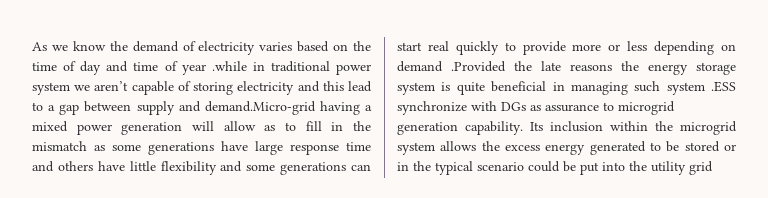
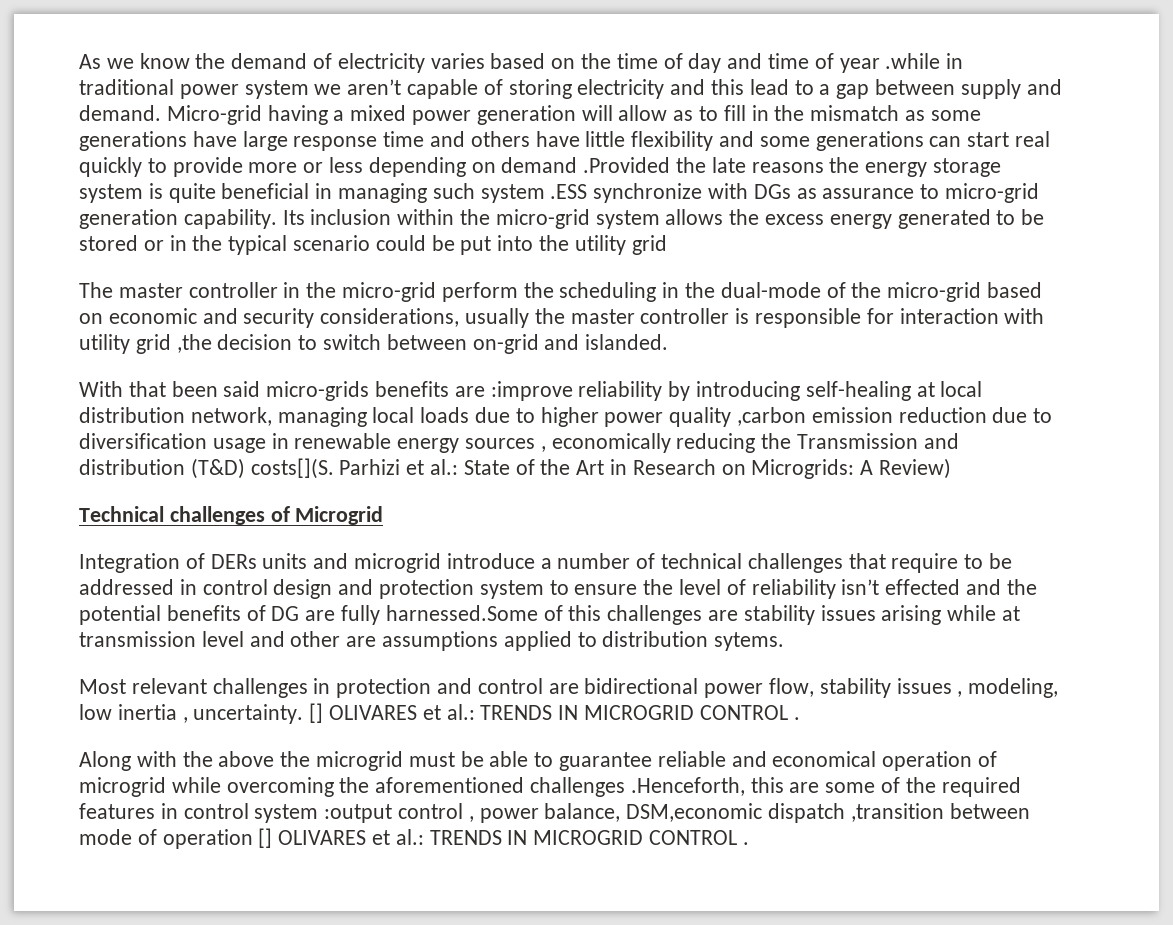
- As we know the demand of electricity varies based on the time of day and time of year .while in traditional power system we aren’t capable of storing electricity and this lead to a gap between supply and demand.Micro-grid having a mixed power generation will allow as to fill in the mismatch as some generations have large response time and others have little flexibility and some generations can start real quickly to provide more or less depending on demand .Provided the late reasons the energy storage system is quite beneficial in managing such system .ESS synchronize with DGs as assurance to microgrid generation capability.
+ As we know the demand of electricity varies based on the time of day and time of year .while in traditional power system we aren’t capable of storing electricity and this lead to a gap between supply and demand. Micro-grid having a mixed power generation will allow as to fill in the mismatch as some generations have large response time and others have little flexibility and some generations can start real quickly to provide more or less depending on demand .Provided the late reasons the energy storage system is quite beneficial in managing such system .ESS synchronize with DGs as assurance to micro-grid generation capability.
- Its inclusion within the microgrid system allows the excess energy generated to be stored or in the typical scenario could be put into the utility grid
+ Its inclusion within the micro-grid system allows the excess energy generated to be stored or in the typical scenario could be put into the utility grid
+ The master controller in the micro-grid perform the scheduling in the dual-mode of the micro-grid based on economic and security considerations, usually the master controller is responsible for interaction with utility grid ,the decision to switch between on-grid and islanded.
+ With that been said micro-grids benefits are :improve reliability by introducing self-healing at local distribution network, managing local loads due to higher power quality ,carbon emission reduction due to diversification usage in renewable energy sources , economically reducing the Transmission and distribution (T&D) costs[](S. Parhizi et al.: State of the Art in Research on Microgrids: A Review)
+ Technical challenges of Microgrid
+ Integration of DERs units and microgrid introduce a number of technical challenges that require to be addressed in control design and protection system to ensure the level of reliability isn’t effected and the potential benefits of DG are fully harnessed.Some of this challenges are stability issues arising while at transmission level and other are assumptions applied to distribution sytems.
+ Most relevant challenges in protection and control are bidirectional power flow, stability issues , modeling, low inertia , uncertainty. [] OLIVARES et al.: TRENDS IN MICROGRID CONTROL .
+ Along with the above the microgrid must be able to guarantee reliable and economical operation of microgrid while overcoming the aforementioned challenges .Henceforth, this are some of the required features in control system :output control , power balance, DSM,economic dispatch ,transition between mode of operation [] OLIVARES et al.: TRENDS IN MICROGRID CONTROL .

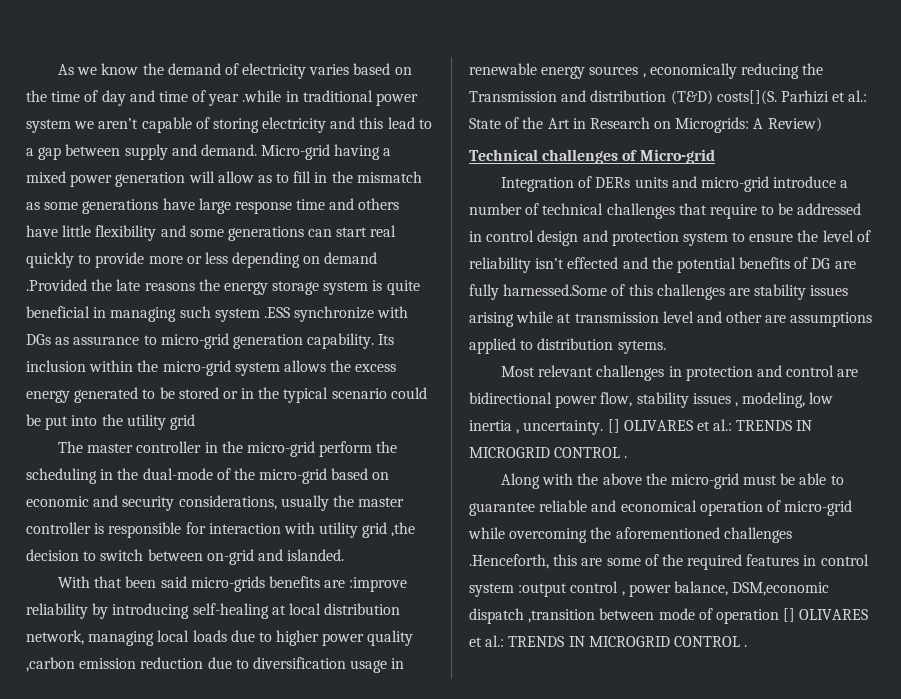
- Technical challenges of Microgrid
+ Technical challenges of Micro-grid
- Integration of DERs units and microgrid introduce a number of technical challenges that require to be addressed in control design and protection system to ensure the level of reliability isn’t effected and the potential benefits of DG are fully harnessed.Some of this challenges are stability issues arising while at transmission level and other are assumptions applied to distribution sytems.
+ Integration of DERs units and micro-grid introduce a number of technical challenges that require to be addressed in control design and protection system to ensure the level of reliability isn’t effected and the potential benefits of DG are fully harnessed.Some of this challenges are stability issues arising while at transmission level and other are assumptions applied to distribution sytems.
- Along with the above the microgrid must be able to guarantee reliable and economical operation of microgrid while overcoming the aforementioned challenges .Henceforth, this are some of the required features in control system :output control , power balance, DSM,economic dispatch ,transition between mode of operation [] OLIVARES et al.: TRENDS IN MICROGRID CONTROL .
+ Along with the above the micro-grid must be able to guarantee reliable and economical operation of micro-grid while overcoming the aforementioned challenges .Henceforth, this are some of the required features in control system :output control , power balance, DSM,economic dispatch ,transition between mode of operation [] OLIVARES et al.: TRENDS IN MICROGRID CONTROL .

